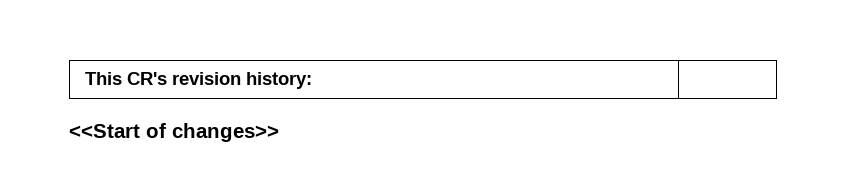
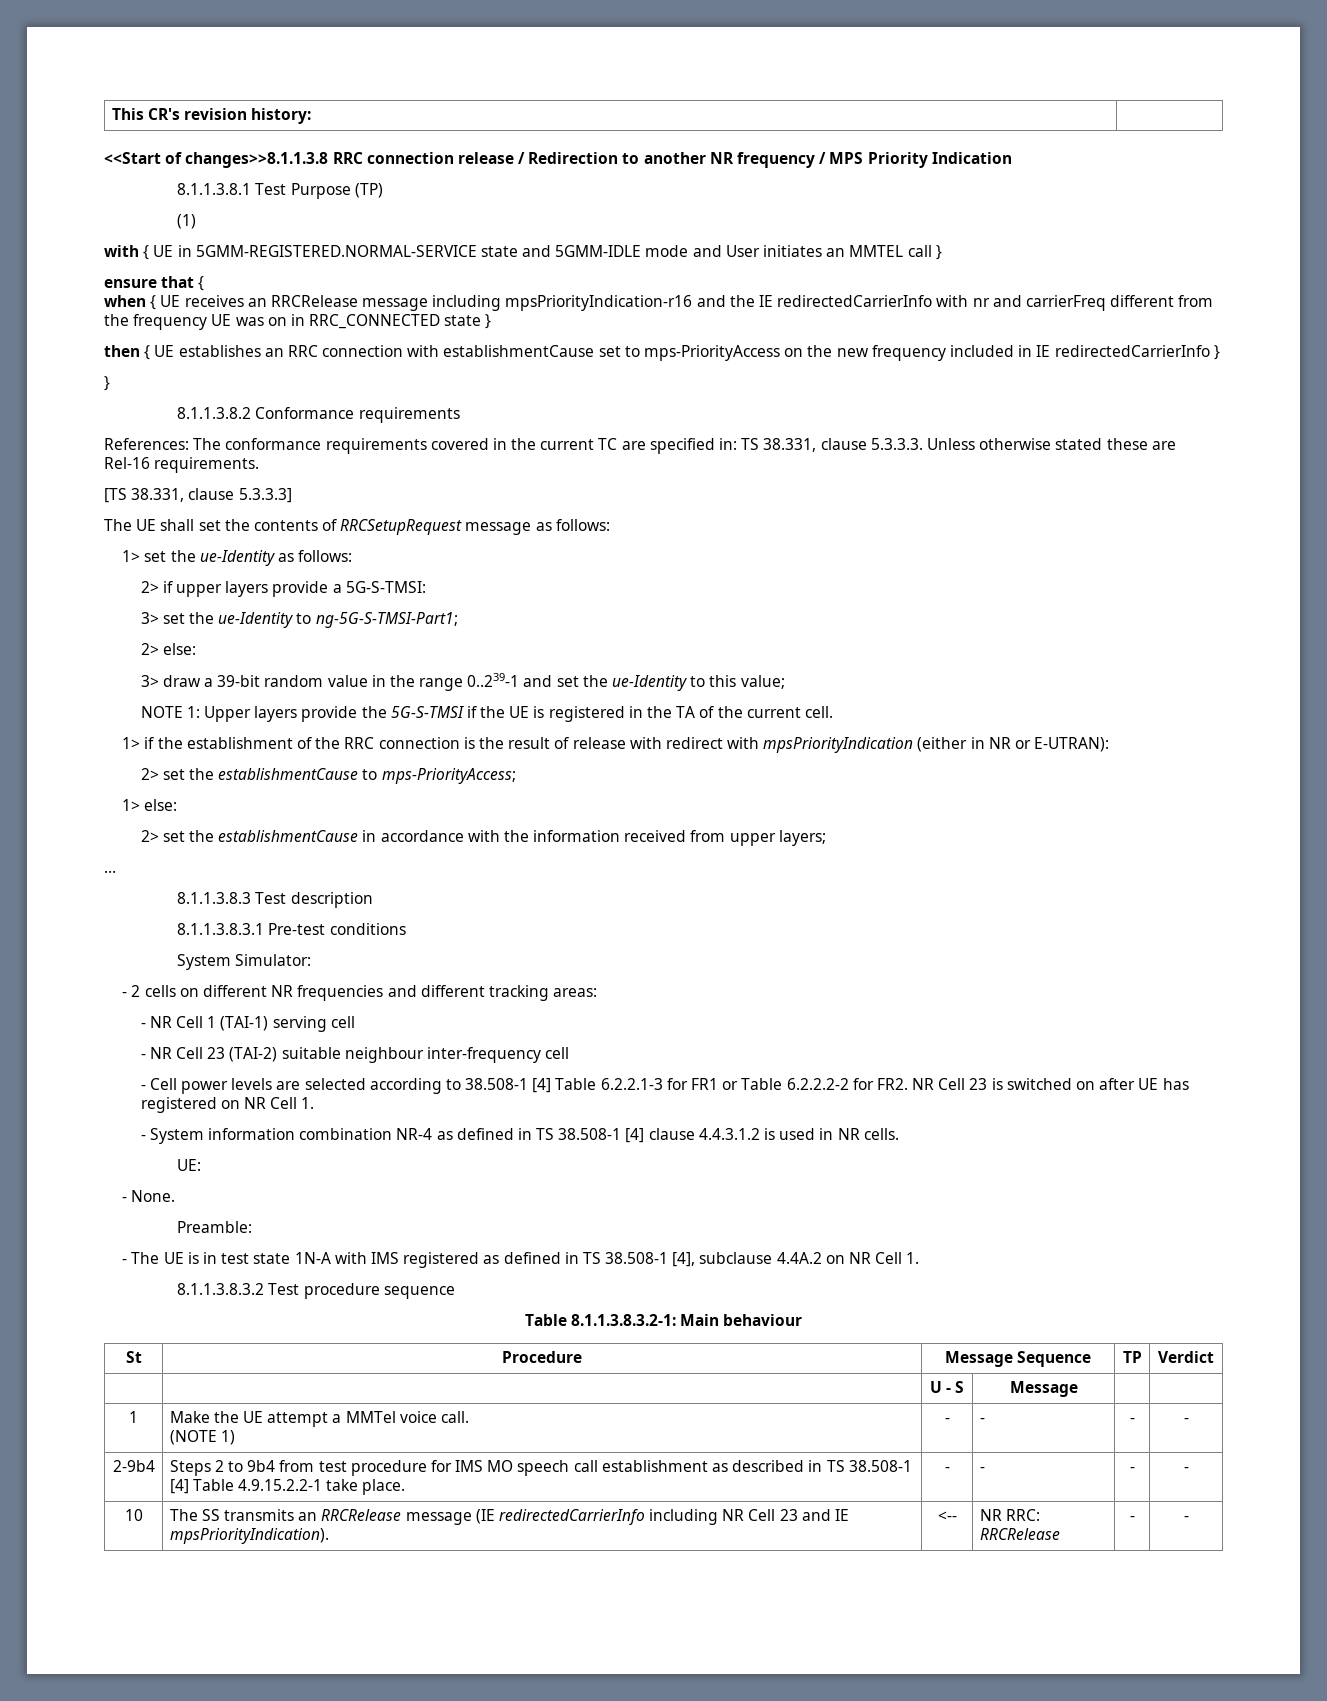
- <<Start of changes>>
+ <<Start of changes>>8.1.1.3.8 RRC connection release / Redirection to another NR frequency / MPS Priority Indication
+ 8.1.1.3.8.1 Test Purpose (TP)
+ (1)
+ with { UE in 5GMM-REGISTERED.NORMAL-SERVICE state and 5GMM-IDLE mode and User initiates an MMTEL call }
+ ensure that {
+ when { UE receives an RRCRelease message including mpsPriorityIndication-r16 and the IE redirectedCarrierInfo with nr and carrierFreq different from the frequency UE was on in RRC_CONNECTED state }
+ then { UE establishes an RRC connection with establishmentCause set to mps-PriorityAccess on the new frequency included in IE redirectedCarrierInfo }
+ }
+ 8.1.1.3.8.2 Conformance requirements
+ References: The conformance requirements covered in the current TC are specified in: TS 38.331, clause 5.3.3.3. Unless otherwise stated these are Rel-16 requirements.
+ [TS 38.331, clause 5.3.3.3]
+ The UE shall set the contents of RRCSetupRequest message as follows:
+ 1> set the ue-Identity as follows:
+ 2> if upper layers provide a 5G-S-TMSI:
+ 3> set the ue-Identity to ng-5G-S-TMSI-Part1;
+ 2> else:
+ 3> draw a 39-bit random value in the range 0..239-1 and set the ue-Identity to this value;
+ NOTE 1: Upper layers provide the 5G-S-TMSI if the UE is registered in the TA of the current cell.
+ 1> if the establishment of the RRC connection is the result of release with redirect with mpsPriorityIndication (either in NR or E-UTRAN):
+ 2> set the establishmentCause to mps-PriorityAccess;
+ 1> else:
+ 2> set the establishmentCause in accordance with the information received from upper layers;
+ …
+ 8.1.1.3.8.3 Test description
+ 8.1.1.3.8.3.1 Pre-test conditions
+ System Simulator:
+ - 2 cells on different NR frequencies and different tracking areas:
+ - NR Cell 1 (TAI-1) serving cell
+ - NR Cell 23 (TAI-2) suitable neighbour inter-frequency cell
+ - Cell power levels are selected according to 38.508-1 [4] Table 6.2.2.1-3 for FR1 or Table 6.2.2.2-2 for FR2. NR Cell 23 is switched on after UE has registered on NR Cell 1.
+ - System information combination NR-4 as defined in TS 38.508-1 [4] clause 4.4.3.1.2 is used in NR cells.
+ UE:
+ - None.
+ Preamble:
+ - The UE is in test state 1N-A with IMS registered as defined in TS 38.508-1 [4], subclause 4.4A.2 on NR Cell 1.
+ 8.1.1.3.8.3.2 Test procedure sequence
+ Table 8.1.1.3.8.3.2-1: Main behaviour
+ St | Procedure | Message Sequence | TP | Verdict
+ | | U - S | Message | |
+ 1 | Make the UE attempt a MMTel voice call.
+ (NOTE 1) | - | - | - | -
+ 2-9b4 | Steps 2 to 9b4 from test procedure for IMS MO speech call establishment as described in TS 38.508-1 [4] Table 4.9.15.2.2-1 take place. | - | - | - | -
+ 10 | The SS transmits an RRCRelease message (IE redirectedCarrierInfo including NR Cell 23 and IE mpsPriorityIndication). | <-- | NR RRC: RRCRelease | - | -

